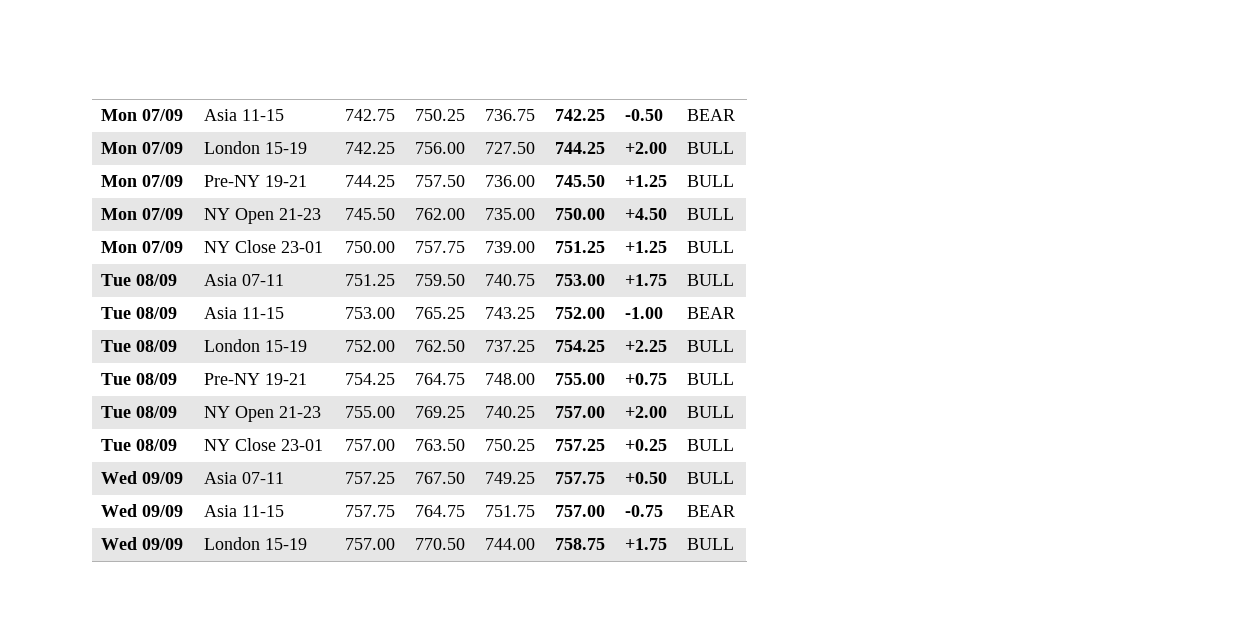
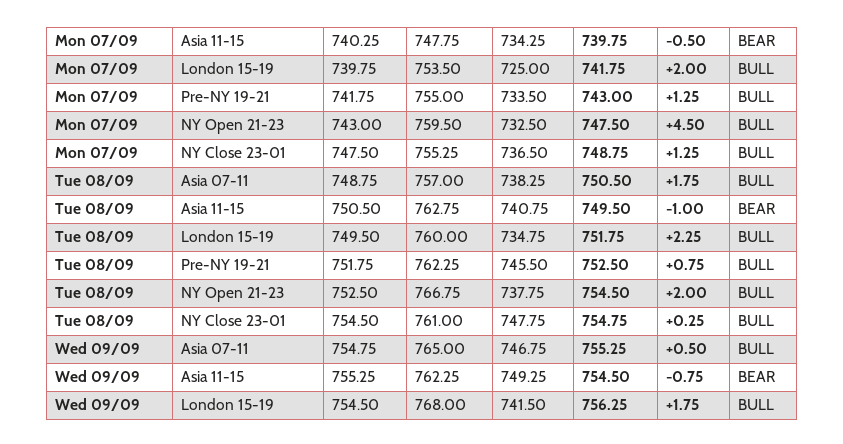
- Mon 07/09 | Asia 11-15 | 742.75 | 750.25 | 736.75 | 742.25 | -0.50 | BEAR
+ Mon 07/09 | Asia 11-15 | 740.25 | 747.75 | 734.25 | 739.75 | -0.50 | BEAR
- Mon 07/09 | London 15-19 | 742.25 | 756.00 | 727.50 | 744.25 | +2.00 | BULL
+ Mon 07/09 | London 15-19 | 739.75 | 753.50 | 725.00 | 741.75 | +2.00 | BULL
- Mon 07/09 | Pre-NY 19-21 | 744.25 | 757.50 | 736.00 | 745.50 | +1.25 | BULL
+ Mon 07/09 | Pre-NY 19-21 | 741.75 | 755.00 | 733.50 | 743.00 | +1.25 | BULL
- Mon 07/09 | NY Open 21-23 | 745.50 | 762.00 | 735.00 | 750.00 | +4.50 | BULL
+ Mon 07/09 | NY Open 21-23 | 743.00 | 759.50 | 732.50 | 747.50 | +4.50 | BULL
- Mon 07/09 | NY Close 23-01 | 750.00 | 757.75 | 739.00 | 751.25 | +1.25 | BULL
+ Mon 07/09 | NY Close 23-01 | 747.50 | 755.25 | 736.50 | 748.75 | +1.25 | BULL
- Tue 08/09 | Asia 07-11 | 751.25 | 759.50 | 740.75 | 753.00 | +1.75 | BULL
+ Tue 08/09 | Asia 07-11 | 748.75 | 757.00 | 738.25 | 750.50 | +1.75 | BULL
- Tue 08/09 | Asia 11-15 | 753.00 | 765.25 | 743.25 | 752.00 | -1.00 | BEAR
+ Tue 08/09 | Asia 11-15 | 750.50 | 762.75 | 740.75 | 749.50 | -1.00 | BEAR
- Tue 08/09 | London 15-19 | 752.00 | 762.50 | 737.25 | 754.25 | +2.25 | BULL
+ Tue 08/09 | London 15-19 | 749.50 | 760.00 | 734.75 | 751.75 | +2.25 | BULL
- Tue 08/09 | Pre-NY 19-21 | 754.25 | 764.75 | 748.00 | 755.00 | +0.75 | BULL
+ Tue 08/09 | Pre-NY 19-21 | 751.75 | 762.25 | 745.50 | 752.50 | +0.75 | BULL
- Tue 08/09 | NY Open 21-23 | 755.00 | 769.25 | 740.25 | 757.00 | +2.00 | BULL
+ Tue 08/09 | NY Open 21-23 | 752.50 | 766.75 | 737.75 | 754.50 | +2.00 | BULL
- Tue 08/09 | NY Close 23-01 | 757.00 | 763.50 | 750.25 | 757.25 | +0.25 | BULL
+ Tue 08/09 | NY Close 23-01 | 754.50 | 761.00 | 747.75 | 754.75 | +0.25 | BULL
- Wed 09/09 | Asia 07-11 | 757.25 | 767.50 | 749.25 | 757.75 | +0.50 | BULL
+ Wed 09/09 | Asia 07-11 | 754.75 | 765.00 | 746.75 | 755.25 | +0.50 | BULL
- Wed 09/09 | Asia 11-15 | 757.75 | 764.75 | 751.75 | 757.00 | -0.75 | BEAR
+ Wed 09/09 | Asia 11-15 | 755.25 | 762.25 | 749.25 | 754.50 | -0.75 | BEAR
- Wed 09/09 | London 15-19 | 757.00 | 770.50 | 744.00 | 758.75 | +1.75 | BULL
+ Wed 09/09 | London 15-19 | 754.50 | 768.00 | 741.50 | 756.25 | +1.75 | BULL

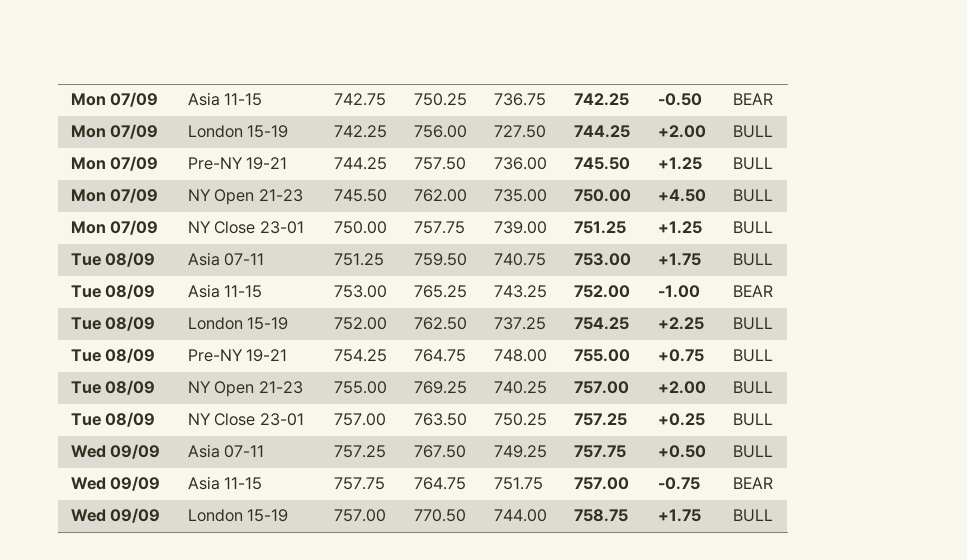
- Mon 07/09 | Asia 11-15 | 740.25 | 747.75 | 734.25 | 739.75 | -0.50 | BEAR
+ Mon 07/09 | Asia 11-15 | 742.75 | 750.25 | 736.75 | 742.25 | -0.50 | BEAR
- Mon 07/09 | London 15-19 | 739.75 | 753.50 | 725.00 | 741.75 | +2.00 | BULL
+ Mon 07/09 | London 15-19 | 742.25 | 756.00 | 727.50 | 744.25 | +2.00 | BULL
- Mon 07/09 | Pre-NY 19-21 | 741.75 | 755.00 | 733.50 | 743.00 | +1.25 | BULL
+ Mon 07/09 | Pre-NY 19-21 | 744.25 | 757.50 | 736.00 | 745.50 | +1.25 | BULL
- Mon 07/09 | NY Open 21-23 | 743.00 | 759.50 | 732.50 | 747.50 | +4.50 | BULL
+ Mon 07/09 | NY Open 21-23 | 745.50 | 762.00 | 735.00 | 750.00 | +4.50 | BULL
- Mon 07/09 | NY Close 23-01 | 747.50 | 755.25 | 736.50 | 748.75 | +1.25 | BULL
+ Mon 07/09 | NY Close 23-01 | 750.00 | 757.75 | 739.00 | 751.25 | +1.25 | BULL
- Tue 08/09 | Asia 07-11 | 748.75 | 757.00 | 738.25 | 750.50 | +1.75 | BULL
+ Tue 08/09 | Asia 07-11 | 751.25 | 759.50 | 740.75 | 753.00 | +1.75 | BULL
- Tue 08/09 | Asia 11-15 | 750.50 | 762.75 | 740.75 | 749.50 | -1.00 | BEAR
+ Tue 08/09 | Asia 11-15 | 753.00 | 765.25 | 743.25 | 752.00 | -1.00 | BEAR
- Tue 08/09 | London 15-19 | 749.50 | 760.00 | 734.75 | 751.75 | +2.25 | BULL
+ Tue 08/09 | London 15-19 | 752.00 | 762.50 | 737.25 | 754.25 | +2.25 | BULL
- Tue 08/09 | Pre-NY 19-21 | 751.75 | 762.25 | 745.50 | 752.50 | +0.75 | BULL
+ Tue 08/09 | Pre-NY 19-21 | 754.25 | 764.75 | 748.00 | 755.00 | +0.75 | BULL
- Tue 08/09 | NY Open 21-23 | 752.50 | 766.75 | 737.75 | 754.50 | +2.00 | BULL
+ Tue 08/09 | NY Open 21-23 | 755.00 | 769.25 | 740.25 | 757.00 | +2.00 | BULL
- Tue 08/09 | NY Close 23-01 | 754.50 | 761.00 | 747.75 | 754.75 | +0.25 | BULL
+ Tue 08/09 | NY Close 23-01 | 757.00 | 763.50 | 750.25 | 757.25 | +0.25 | BULL
- Wed 09/09 | Asia 07-11 | 754.75 | 765.00 | 746.75 | 755.25 | +0.50 | BULL
+ Wed 09/09 | Asia 07-11 | 757.25 | 767.50 | 749.25 | 757.75 | +0.50 | BULL
- Wed 09/09 | Asia 11-15 | 755.25 | 762.25 | 749.25 | 754.50 | -0.75 | BEAR
+ Wed 09/09 | Asia 11-15 | 757.75 | 764.75 | 751.75 | 757.00 | -0.75 | BEAR
- Wed 09/09 | London 15-19 | 754.50 | 768.00 | 741.50 | 756.25 | +1.75 | BULL
+ Wed 09/09 | London 15-19 | 757.00 | 770.50 | 744.00 | 758.75 | +1.75 | BULL

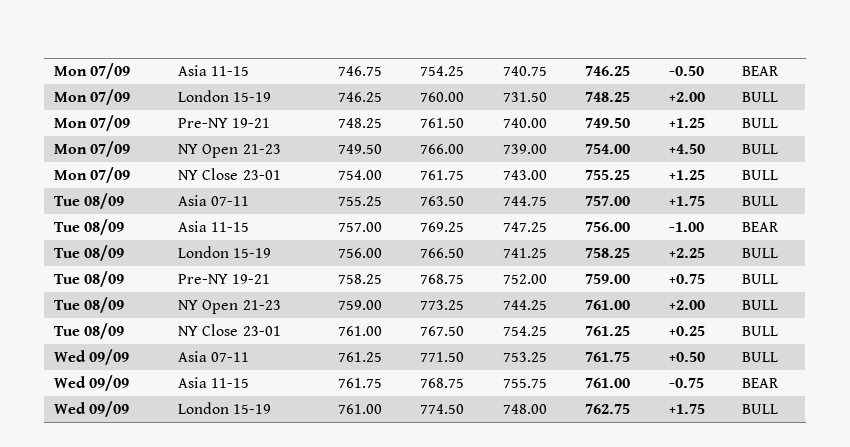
- Mon 07/09 | Asia 11-15 | 742.75 | 750.25 | 736.75 | 742.25 | -0.50 | BEAR
+ Mon 07/09 | Asia 11-15 | 746.75 | 754.25 | 740.75 | 746.25 | -0.50 | BEAR
- Mon 07/09 | London 15-19 | 742.25 | 756.00 | 727.50 | 744.25 | +2.00 | BULL
+ Mon 07/09 | London 15-19 | 746.25 | 760.00 | 731.50 | 748.25 | +2.00 | BULL
- Mon 07/09 | Pre-NY 19-21 | 744.25 | 757.50 | 736.00 | 745.50 | +1.25 | BULL
+ Mon 07/09 | Pre-NY 19-21 | 748.25 | 761.50 | 740.00 | 749.50 | +1.25 | BULL
- Mon 07/09 | NY Open 21-23 | 745.50 | 762.00 | 735.00 | 750.00 | +4.50 | BULL
+ Mon 07/09 | NY Open 21-23 | 749.50 | 766.00 | 739.00 | 754.00 | +4.50 | BULL
- Mon 07/09 | NY Close 23-01 | 750.00 | 757.75 | 739.00 | 751.25 | +1.25 | BULL
+ Mon 07/09 | NY Close 23-01 | 754.00 | 761.75 | 743.00 | 755.25 | +1.25 | BULL
- Tue 08/09 | Asia 07-11 | 751.25 | 759.50 | 740.75 | 753.00 | +1.75 | BULL
+ Tue 08/09 | Asia 07-11 | 755.25 | 763.50 | 744.75 | 757.00 | +1.75 | BULL
- Tue 08/09 | Asia 11-15 | 753.00 | 765.25 | 743.25 | 752.00 | -1.00 | BEAR
+ Tue 08/09 | Asia 11-15 | 757.00 | 769.25 | 747.25 | 756.00 | -1.00 | BEAR
- Tue 08/09 | London 15-19 | 752.00 | 762.50 | 737.25 | 754.25 | +2.25 | BULL
+ Tue 08/09 | London 15-19 | 756.00 | 766.50 | 741.25 | 758.25 | +2.25 | BULL
- Tue 08/09 | Pre-NY 19-21 | 754.25 | 764.75 | 748.00 | 755.00 | +0.75 | BULL
+ Tue 08/09 | Pre-NY 19-21 | 758.25 | 768.75 | 752.00 | 759.00 | +0.75 | BULL
- Tue 08/09 | NY Open 21-23 | 755.00 | 769.25 | 740.25 | 757.00 | +2.00 | BULL
+ Tue 08/09 | NY Open 21-23 | 759.00 | 773.25 | 744.25 | 761.00 | +2.00 | BULL
- Tue 08/09 | NY Close 23-01 | 757.00 | 763.50 | 750.25 | 757.25 | +0.25 | BULL
+ Tue 08/09 | NY Close 23-01 | 761.00 | 767.50 | 754.25 | 761.25 | +0.25 | BULL
- Wed 09/09 | Asia 07-11 | 757.25 | 767.50 | 749.25 | 757.75 | +0.50 | BULL
+ Wed 09/09 | Asia 07-11 | 761.25 | 771.50 | 753.25 | 761.75 | +0.50 | BULL
- Wed 09/09 | Asia 11-15 | 757.75 | 764.75 | 751.75 | 757.00 | -0.75 | BEAR
+ Wed 09/09 | Asia 11-15 | 761.75 | 768.75 | 755.75 | 761.00 | -0.75 | BEAR
- Wed 09/09 | London 15-19 | 757.00 | 770.50 | 744.00 | 758.75 | +1.75 | BULL
+ Wed 09/09 | London 15-19 | 761.00 | 774.50 | 748.00 | 762.75 | +1.75 | BULL

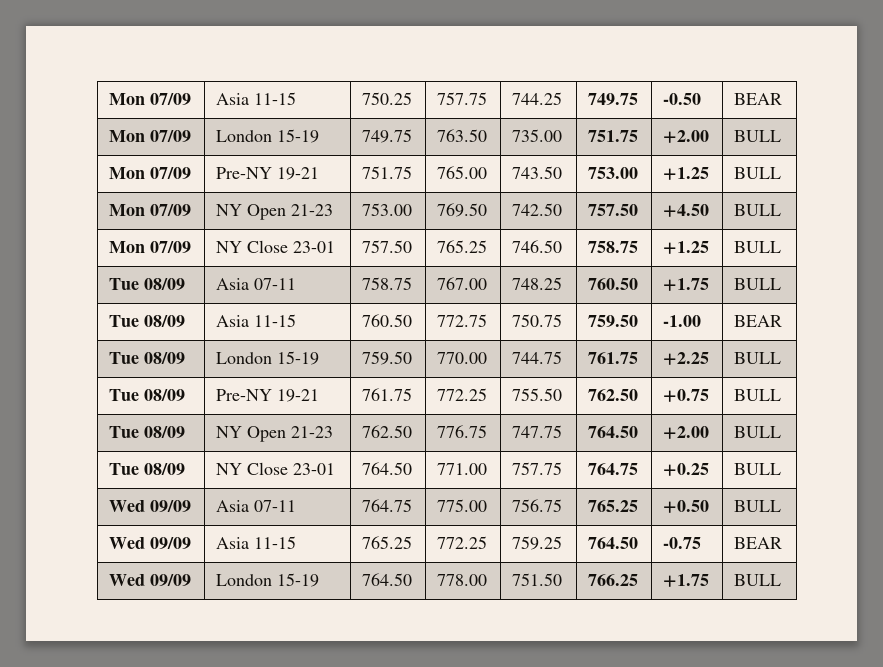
- Mon 07/09 | Asia 11-15 | 746.75 | 754.25 | 740.75 | 746.25 | -0.50 | BEAR
+ Mon 07/09 | Asia 11-15 | 750.25 | 757.75 | 744.25 | 749.75 | -0.50 | BEAR
- Mon 07/09 | London 15-19 | 746.25 | 760.00 | 731.50 | 748.25 | +2.00 | BULL
+ Mon 07/09 | London 15-19 | 749.75 | 763.50 | 735.00 | 751.75 | +2.00 | BULL
- Mon 07/09 | Pre-NY 19-21 | 748.25 | 761.50 | 740.00 | 749.50 | +1.25 | BULL
+ Mon 07/09 | Pre-NY 19-21 | 751.75 | 765.00 | 743.50 | 753.00 | +1.25 | BULL
- Mon 07/09 | NY Open 21-23 | 749.50 | 766.00 | 739.00 | 754.00 | +4.50 | BULL
+ Mon 07/09 | NY Open 21-23 | 753.00 | 769.50 | 742.50 | 757.50 | +4.50 | BULL
- Mon 07/09 | NY Close 23-01 | 754.00 | 761.75 | 743.00 | 755.25 | +1.25 | BULL
+ Mon 07/09 | NY Close 23-01 | 757.50 | 765.25 | 746.50 | 758.75 | +1.25 | BULL
- Tue 08/09 | Asia 07-11 | 755.25 | 763.50 | 744.75 | 757.00 | +1.75 | BULL
+ Tue 08/09 | Asia 07-11 | 758.75 | 767.00 | 748.25 | 760.50 | +1.75 | BULL
- Tue 08/09 | Asia 11-15 | 757.00 | 769.25 | 747.25 | 756.00 | -1.00 | BEAR
+ Tue 08/09 | Asia 11-15 | 760.50 | 772.75 | 750.75 | 759.50 | -1.00 | BEAR
- Tue 08/09 | London 15-19 | 756.00 | 766.50 | 741.25 | 758.25 | +2.25 | BULL
+ Tue 08/09 | London 15-19 | 759.50 | 770.00 | 744.75 | 761.75 | +2.25 | BULL
- Tue 08/09 | Pre-NY 19-21 | 758.25 | 768.75 | 752.00 | 759.00 | +0.75 | BULL
+ Tue 08/09 | Pre-NY 19-21 | 761.75 | 772.25 | 755.50 | 762.50 | +0.75 | BULL
- Tue 08/09 | NY Open 21-23 | 759.00 | 773.25 | 744.25 | 761.00 | +2.00 | BULL
+ Tue 08/09 | NY Open 21-23 | 762.50 | 776.75 | 747.75 | 764.50 | +2.00 | BULL
- Tue 08/09 | NY Close 23-01 | 761.00 | 767.50 | 754.25 | 761.25 | +0.25 | BULL
+ Tue 08/09 | NY Close 23-01 | 764.50 | 771.00 | 757.75 | 764.75 | +0.25 | BULL
- Wed 09/09 | Asia 07-11 | 761.25 | 771.50 | 753.25 | 761.75 | +0.50 | BULL
+ Wed 09/09 | Asia 07-11 | 764.75 | 775.00 | 756.75 | 765.25 | +0.50 | BULL
- Wed 09/09 | Asia 11-15 | 761.75 | 768.75 | 755.75 | 761.00 | -0.75 | BEAR
+ Wed 09/09 | Asia 11-15 | 765.25 | 772.25 | 759.25 | 764.50 | -0.75 | BEAR
- Wed 09/09 | London 15-19 | 761.00 | 774.50 | 748.00 | 762.75 | +1.75 | BULL
+ Wed 09/09 | London 15-19 | 764.50 | 778.00 | 751.50 | 766.25 | +1.75 | BULL

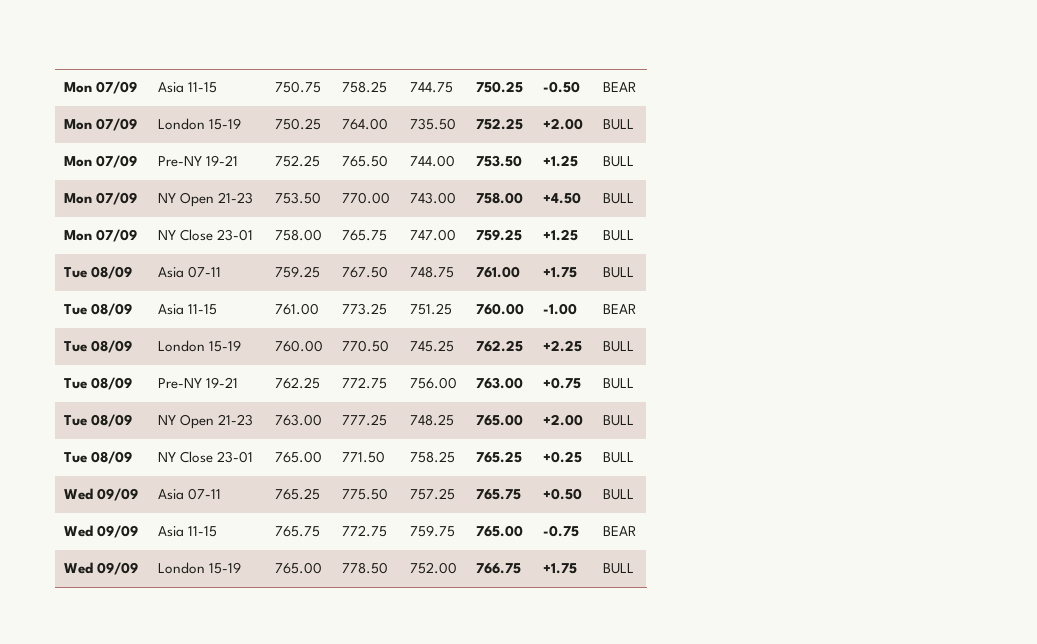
- Mon 07/09 | Asia 11-15 | 750.25 | 757.75 | 744.25 | 749.75 | -0.50 | BEAR
+ Mon 07/09 | Asia 11-15 | 750.75 | 758.25 | 744.75 | 750.25 | -0.50 | BEAR
- Mon 07/09 | London 15-19 | 749.75 | 763.50 | 735.00 | 751.75 | +2.00 | BULL
+ Mon 07/09 | London 15-19 | 750.25 | 764.00 | 735.50 | 752.25 | +2.00 | BULL
- Mon 07/09 | Pre-NY 19-21 | 751.75 | 765.00 | 743.50 | 753.00 | +1.25 | BULL
+ Mon 07/09 | Pre-NY 19-21 | 752.25 | 765.50 | 744.00 | 753.50 | +1.25 | BULL
- Mon 07/09 | NY Open 21-23 | 753.00 | 769.50 | 742.50 | 757.50 | +4.50 | BULL
+ Mon 07/09 | NY Open 21-23 | 753.50 | 770.00 | 743.00 | 758.00 | +4.50 | BULL
- Mon 07/09 | NY Close 23-01 | 757.50 | 765.25 | 746.50 | 758.75 | +1.25 | BULL
+ Mon 07/09 | NY Close 23-01 | 758.00 | 765.75 | 747.00 | 759.25 | +1.25 | BULL
- Tue 08/09 | Asia 07-11 | 758.75 | 767.00 | 748.25 | 760.50 | +1.75 | BULL
+ Tue 08/09 | Asia 07-11 | 759.25 | 767.50 | 748.75 | 761.00 | +1.75 | BULL
- Tue 08/09 | Asia 11-15 | 760.50 | 772.75 | 750.75 | 759.50 | -1.00 | BEAR
+ Tue 08/09 | Asia 11-15 | 761.00 | 773.25 | 751.25 | 760.00 | -1.00 | BEAR
- Tue 08/09 | London 15-19 | 759.50 | 770.00 | 744.75 | 761.75 | +2.25 | BULL
+ Tue 08/09 | London 15-19 | 760.00 | 770.50 | 745.25 | 762.25 | +2.25 | BULL
- Tue 08/09 | Pre-NY 19-21 | 761.75 | 772.25 | 755.50 | 762.50 | +0.75 | BULL
+ Tue 08/09 | Pre-NY 19-21 | 762.25 | 772.75 | 756.00 | 763.00 | +0.75 | BULL
- Tue 08/09 | NY Open 21-23 | 762.50 | 776.75 | 747.75 | 764.50 | +2.00 | BULL
+ Tue 08/09 | NY Open 21-23 | 763.00 | 777.25 | 748.25 | 765.00 | +2.00 | BULL
- Tue 08/09 | NY Close 23-01 | 764.50 | 771.00 | 757.75 | 764.75 | +0.25 | BULL
+ Tue 08/09 | NY Close 23-01 | 765.00 | 771.50 | 758.25 | 765.25 | +0.25 | BULL
- Wed 09/09 | Asia 07-11 | 764.75 | 775.00 | 756.75 | 765.25 | +0.50 | BULL
+ Wed 09/09 | Asia 07-11 | 765.25 | 775.50 | 757.25 | 765.75 | +0.50 | BULL
- Wed 09/09 | Asia 11-15 | 765.25 | 772.25 | 759.25 | 764.50 | -0.75 | BEAR
+ Wed 09/09 | Asia 11-15 | 765.75 | 772.75 | 759.75 | 765.00 | -0.75 | BEAR
- Wed 09/09 | London 15-19 | 764.50 | 778.00 | 751.50 | 766.25 | +1.75 | BULL
+ Wed 09/09 | London 15-19 | 765.00 | 778.50 | 752.00 | 766.75 | +1.75 | BULL

